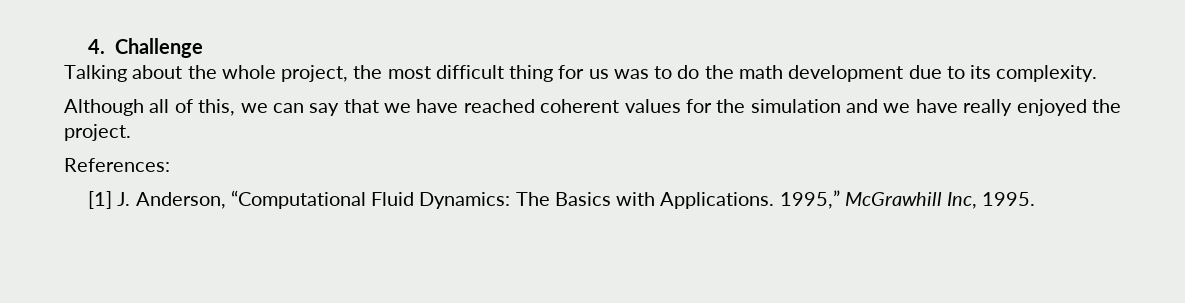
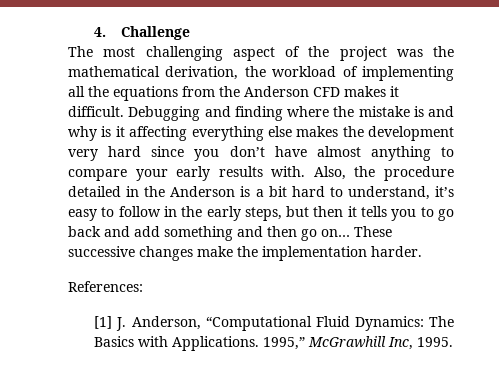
- Talking about the whole project, the most difficult thing for us was to do the math development due to its complexity.
- Although all of this, we can say that we have reached coherent values for the simulation and we have really enjoyed the project.
+ The most challenging aspect of the project was the mathematical derivation, the workload of implementing all the equations from the Anderson CFD makes it difficult. Debugging and finding where the mistake is and why is it affecting everything else makes the development very hard since you don’t have almost anything to compare your early results with. Also, the procedure detailed in the Anderson is a bit hard to understand, it’s easy to follow in the early steps, but then it tells you to go back and add something and then go on… These successive changes make the implementation harder.

